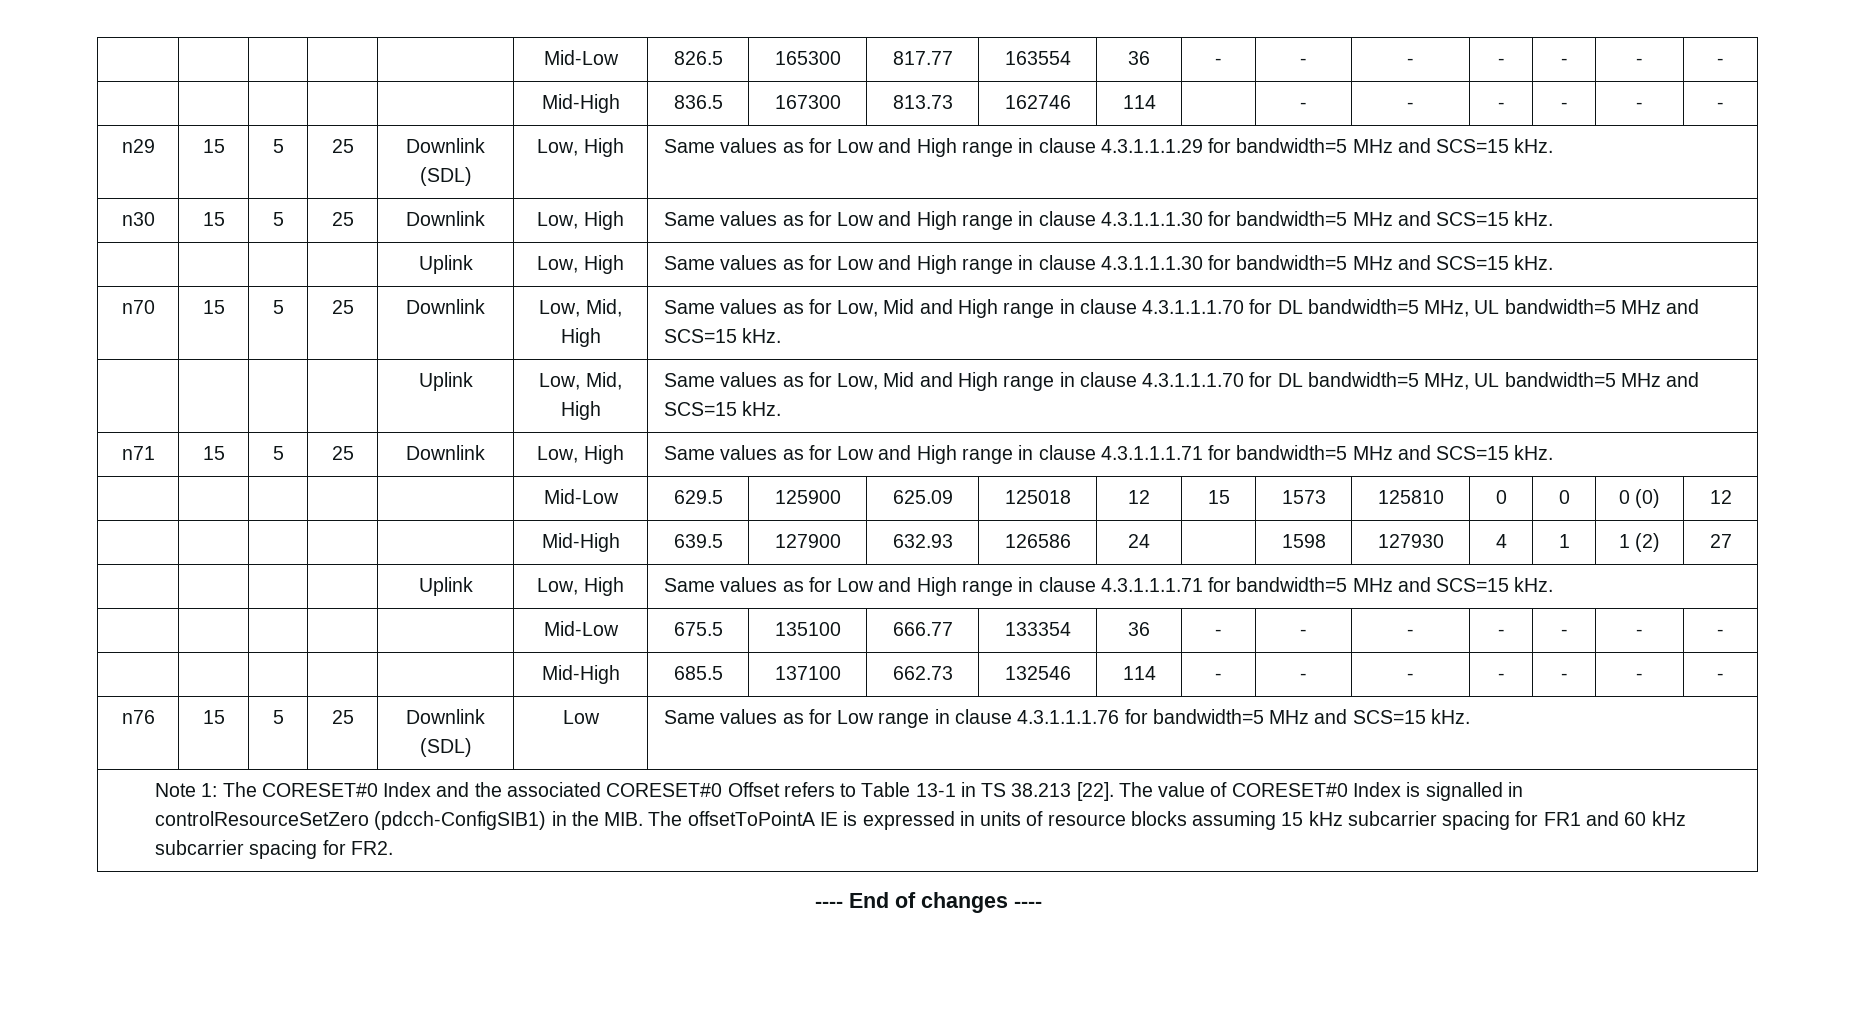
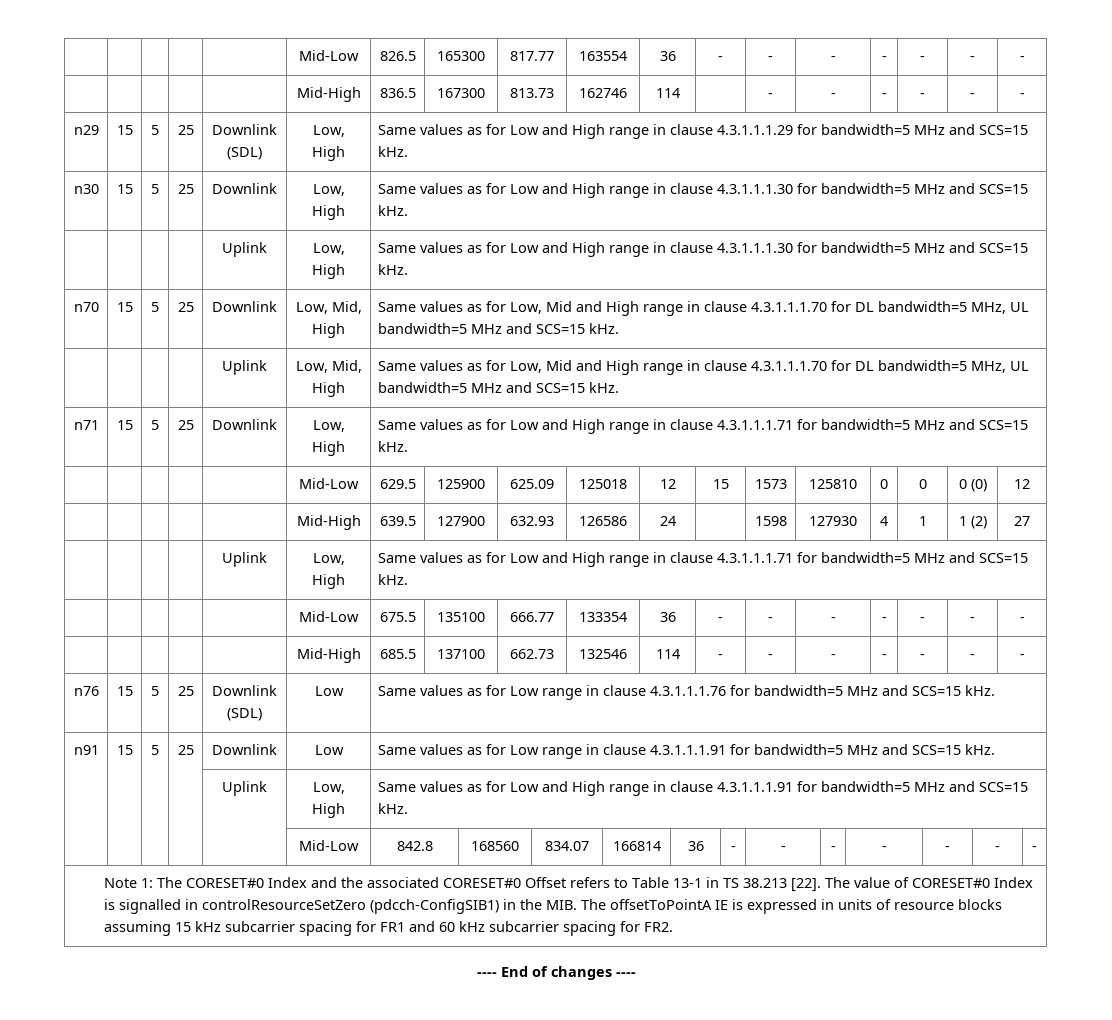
+ n91 | 15 | 5 | 25 | Downlink | Low | Same values as for Low range in clause 4.3.1.1.1.91 for bandwidth=5 MHz and SCS=15 kHz.
+ | | | | Uplink | Low, High | Same values as for Low and High range in clause 4.3.1.1.1.91 for bandwidth=5 MHz and SCS=15 kHz.
+ | | | | | Mid-Low | 842.8 | 168560 | 834.07 | 166814 | 36 | - | - | - | - | - | - | -

